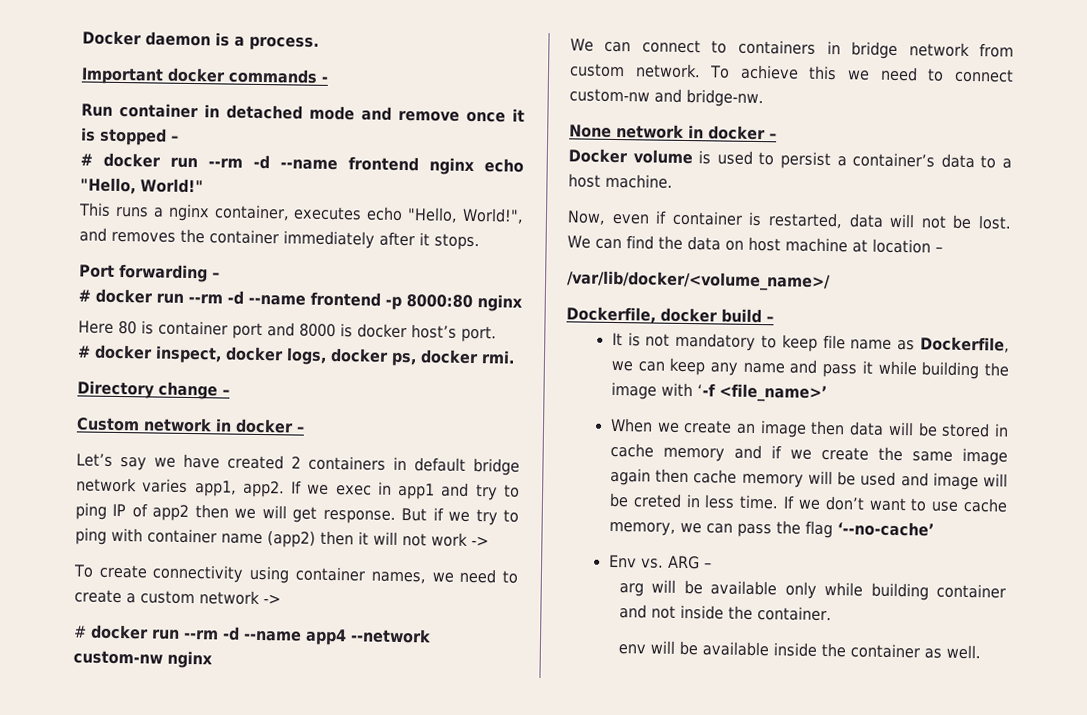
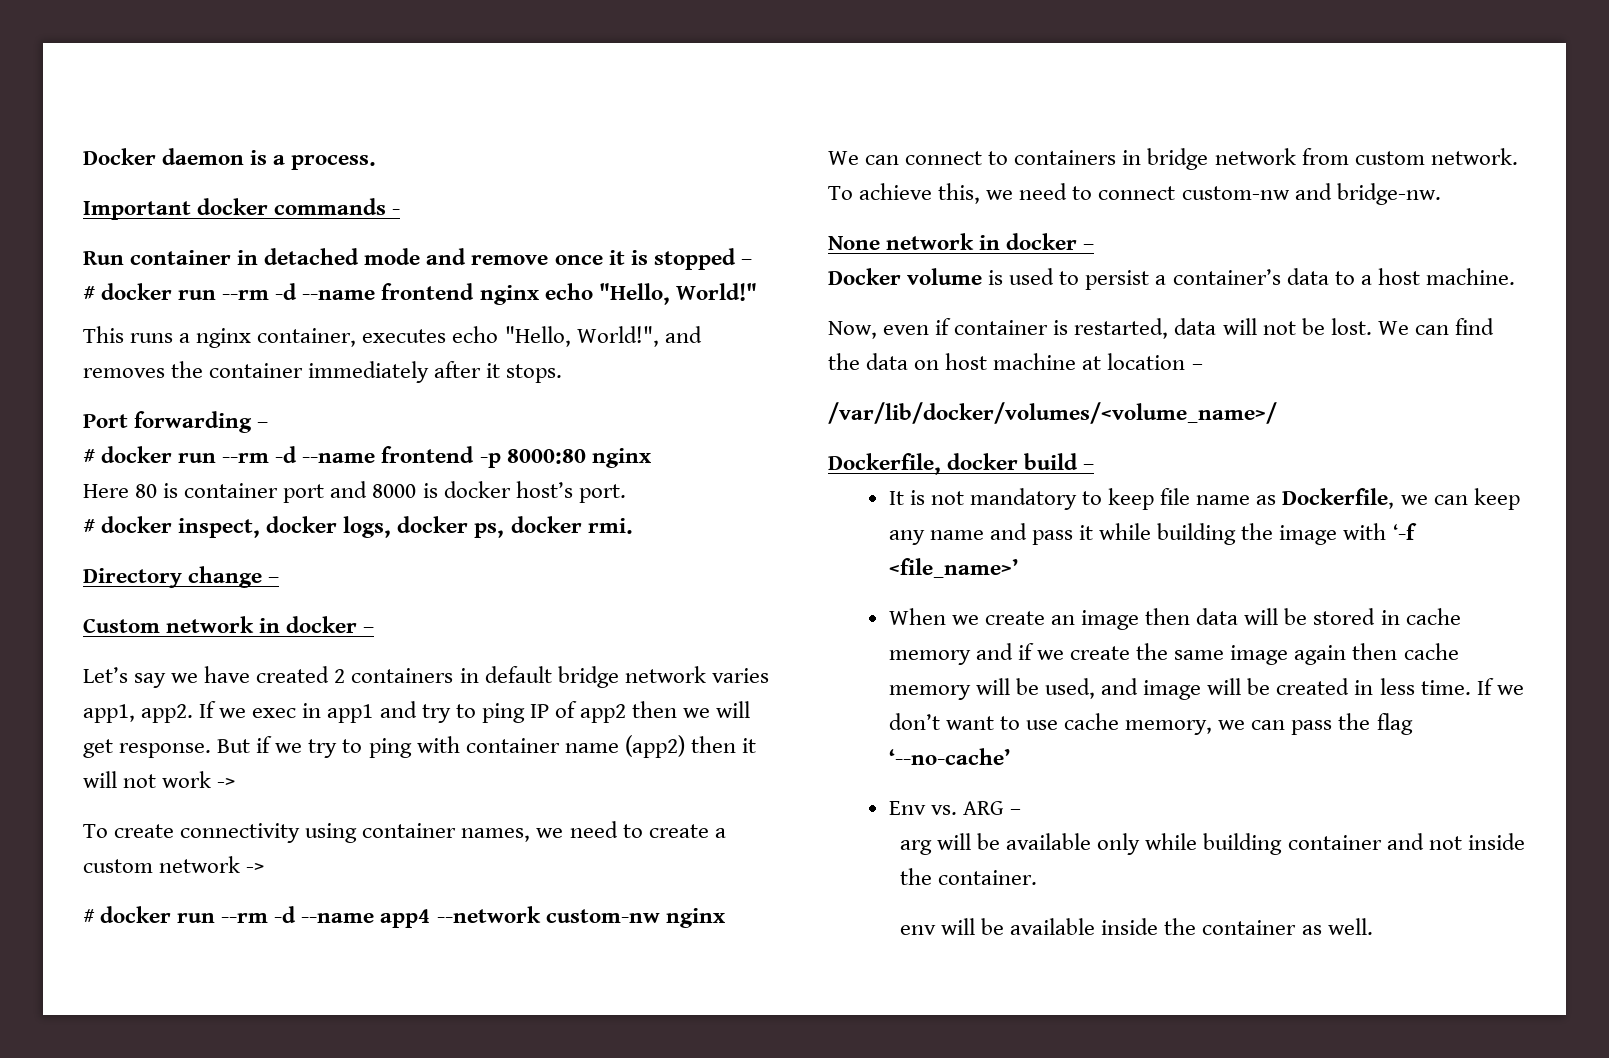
- To achieve this we need to connect custom-nw and bridge-nw.
+ To achieve this, we need to connect custom-nw and bridge-nw.
- /var/lib/docker/<volume_name>/
+ /var/lib/docker/volumes/<volume_name>/
- When we create an image then data will be stored in cache memory and if we create the same image again then cache memory will be used and image will be creted in less time.
+ When we create an image then data will be stored in cache memory and if we create the same image again then cache memory will be used, and image will be created in less time.

